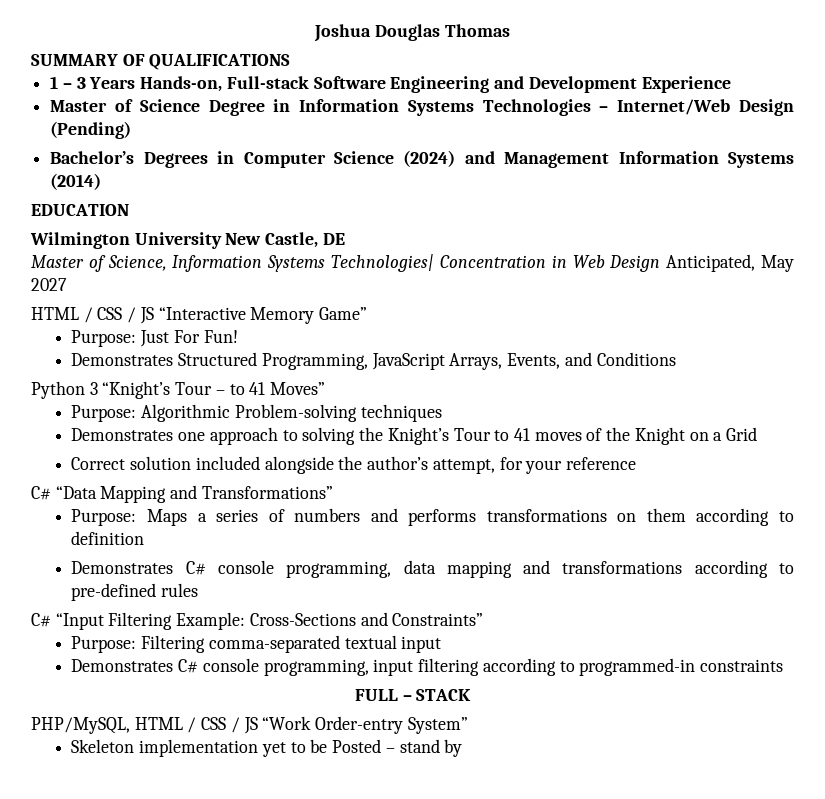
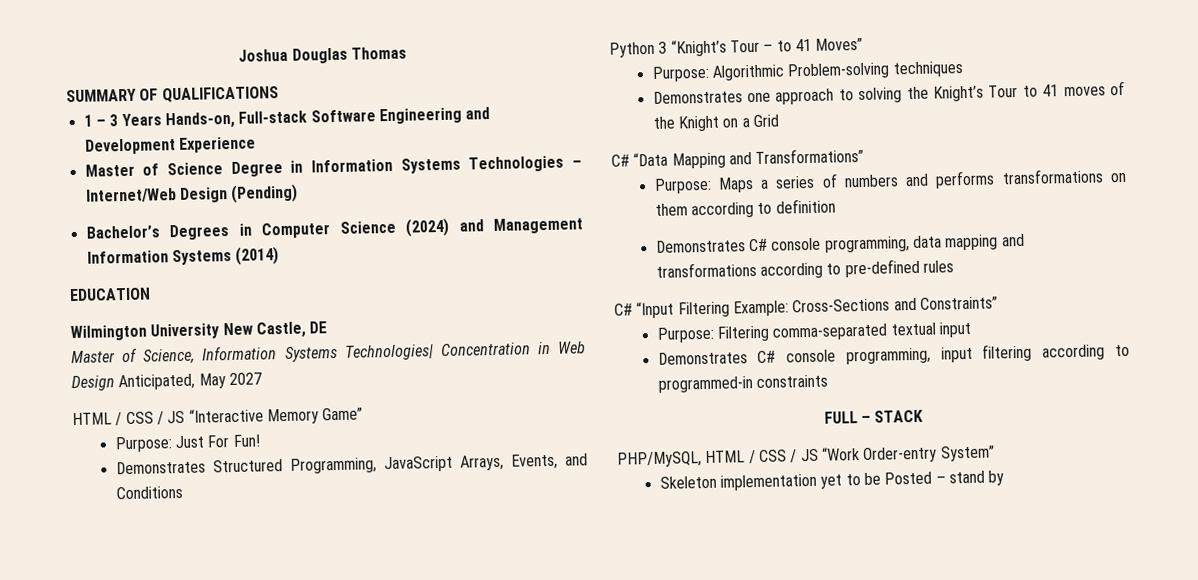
- Correct solution included alongside the author’s attempt, for your reference

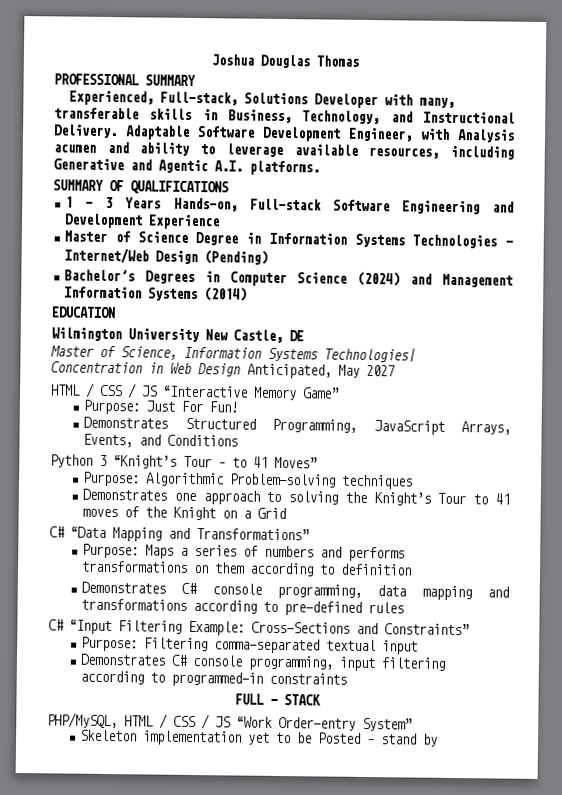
+ PROFESSIONAL SUMMARY
+ Experienced, Full-stack, Solutions Developer with many, transferable skills in Business, Technology, and Instructional Delivery. Adaptable Software Development Engineer, with Analysis acumen and ability to leverage available resources, including Generative and Agentic A.I. platforms.

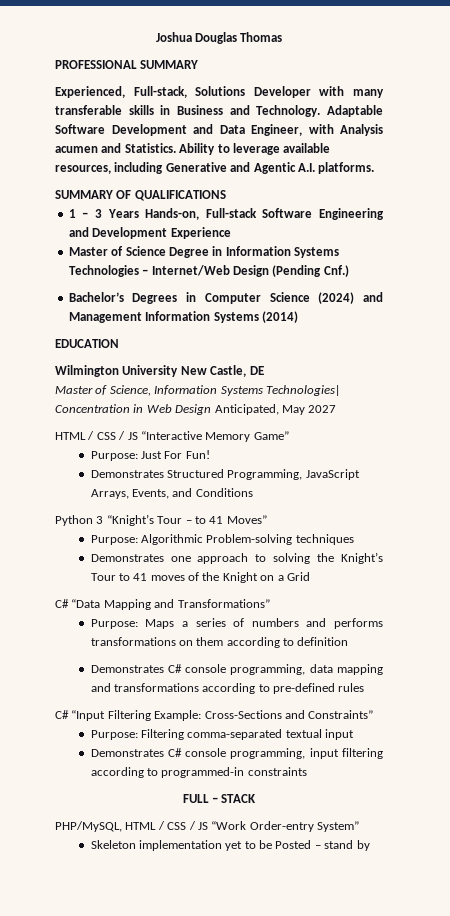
- Experienced, Full-stack, Solutions Developer with many, transferable skills in Business, Technology, and Instructional Delivery.
+ Experienced, Full-stack, Solutions Developer with many transferable skills in Business and Technology.
- Adaptable Software Development Engineer, with Analysis acumen and ability to leverage available resources, including Generative and Agentic A.I. platforms.
+ Adaptable Software Development and Data Engineer, with Analysis acumen and Statistics. Ability to leverage available resources, including Generative and Agentic A.I. platforms.
- Master of Science Degree in Information Systems Technologies – Internet/Web Design (Pending)
+ Master of Science Degree in Information Systems Technologies – Internet/Web Design (Pending Cnf.)

